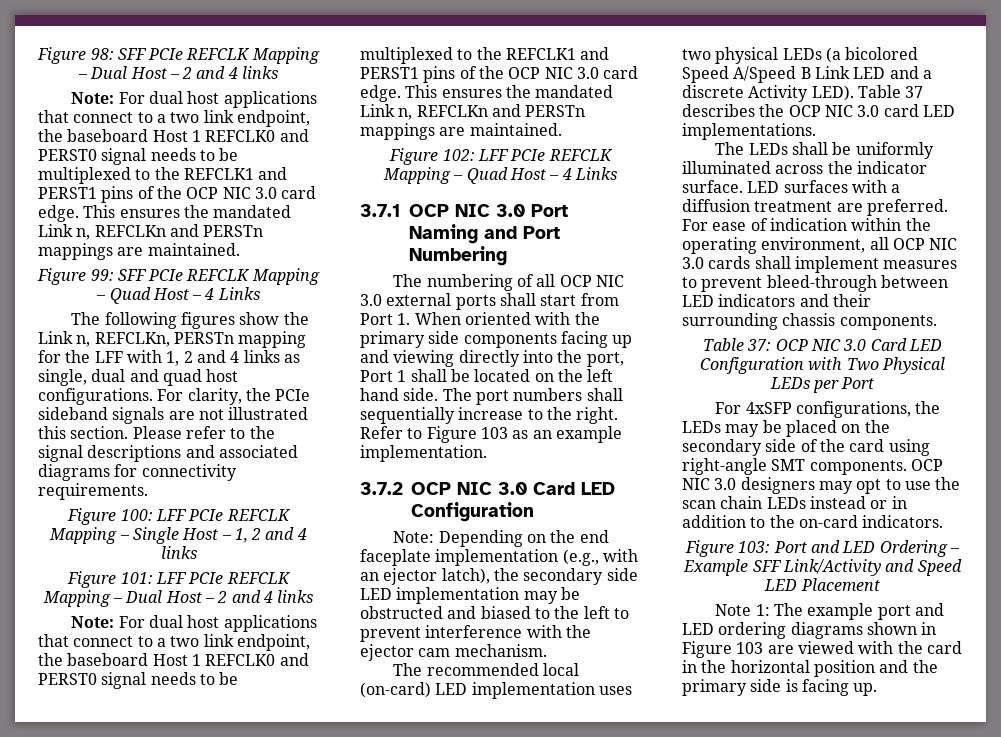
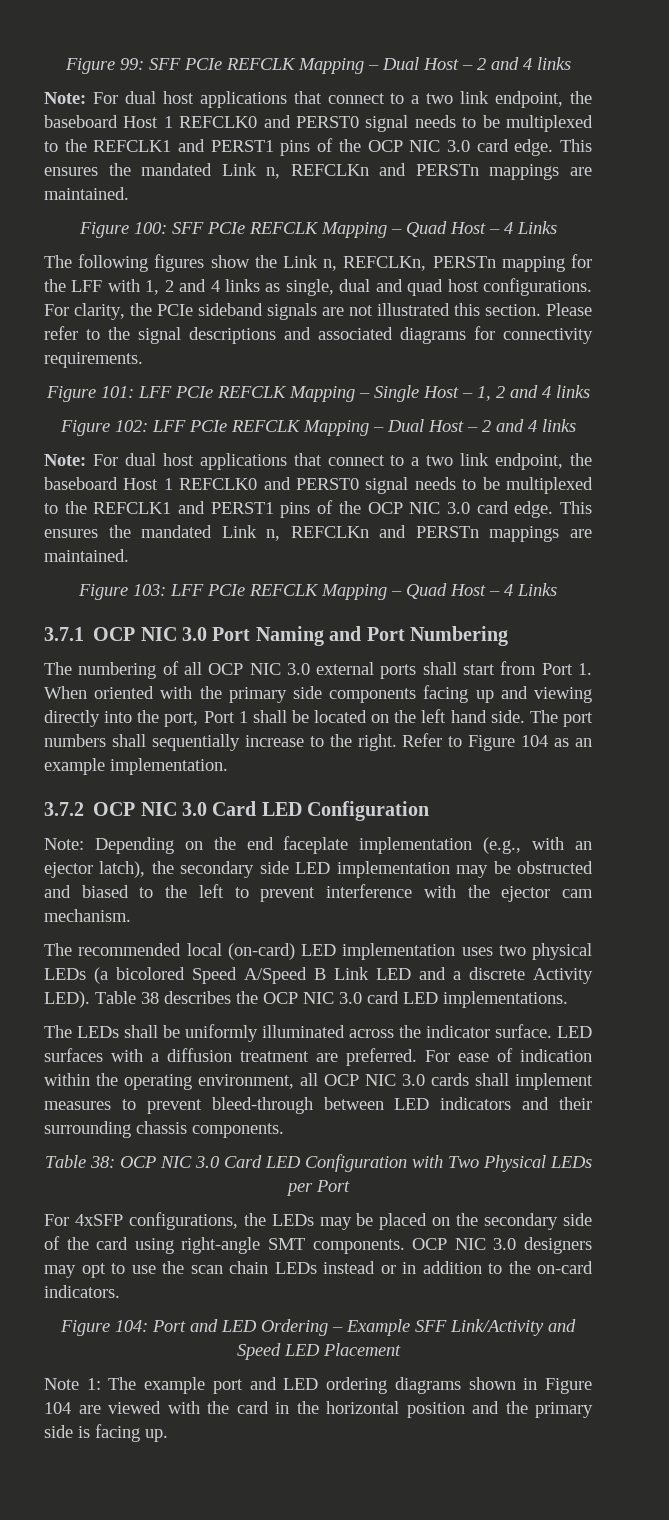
- Figure 98: SFF PCIe REFCLK Mapping – Dual Host – 2 and 4 links
+ Figure 99: SFF PCIe REFCLK Mapping – Dual Host – 2 and 4 links
- Figure 99: SFF PCIe REFCLK Mapping – Quad Host – 4 Links
+ Figure 100: SFF PCIe REFCLK Mapping – Quad Host – 4 Links
- Figure 100: LFF PCIe REFCLK Mapping – Single Host – 1, 2 and 4 links
+ Figure 101: LFF PCIe REFCLK Mapping – Single Host – 1, 2 and 4 links
- Figure 101: LFF PCIe REFCLK Mapping – Dual Host – 2 and 4 links
+ Figure 102: LFF PCIe REFCLK Mapping – Dual Host – 2 and 4 links
- Figure 102: LFF PCIe REFCLK Mapping – Quad Host – 4 Links
+ Figure 103: LFF PCIe REFCLK Mapping – Quad Host – 4 Links
- Refer to Figure 103 as an example implementation.
+ Refer to Figure 104 as an example implementation.
- Table 37 describes the OCP NIC 3.0 card LED implementations.
+ Table 38 describes the OCP NIC 3.0 card LED implementations.
- Table 37: OCP NIC 3.0 Card LED Configuration with Two Physical LEDs per Port
+ Table 38: OCP NIC 3.0 Card LED Configuration with Two Physical LEDs per Port
- Figure 103: Port and LED Ordering – Example SFF Link/Activity and Speed LED Placement
+ Figure 104: Port and LED Ordering – Example SFF Link/Activity and Speed LED Placement
- Note 1: The example port and LED ordering diagrams shown in Figure 103 are viewed with the card in the horizontal position and the primary side is facing up.
+ Note 1: The example port and LED ordering diagrams shown in Figure 104 are viewed with the card in the horizontal position and the primary side is facing up.

